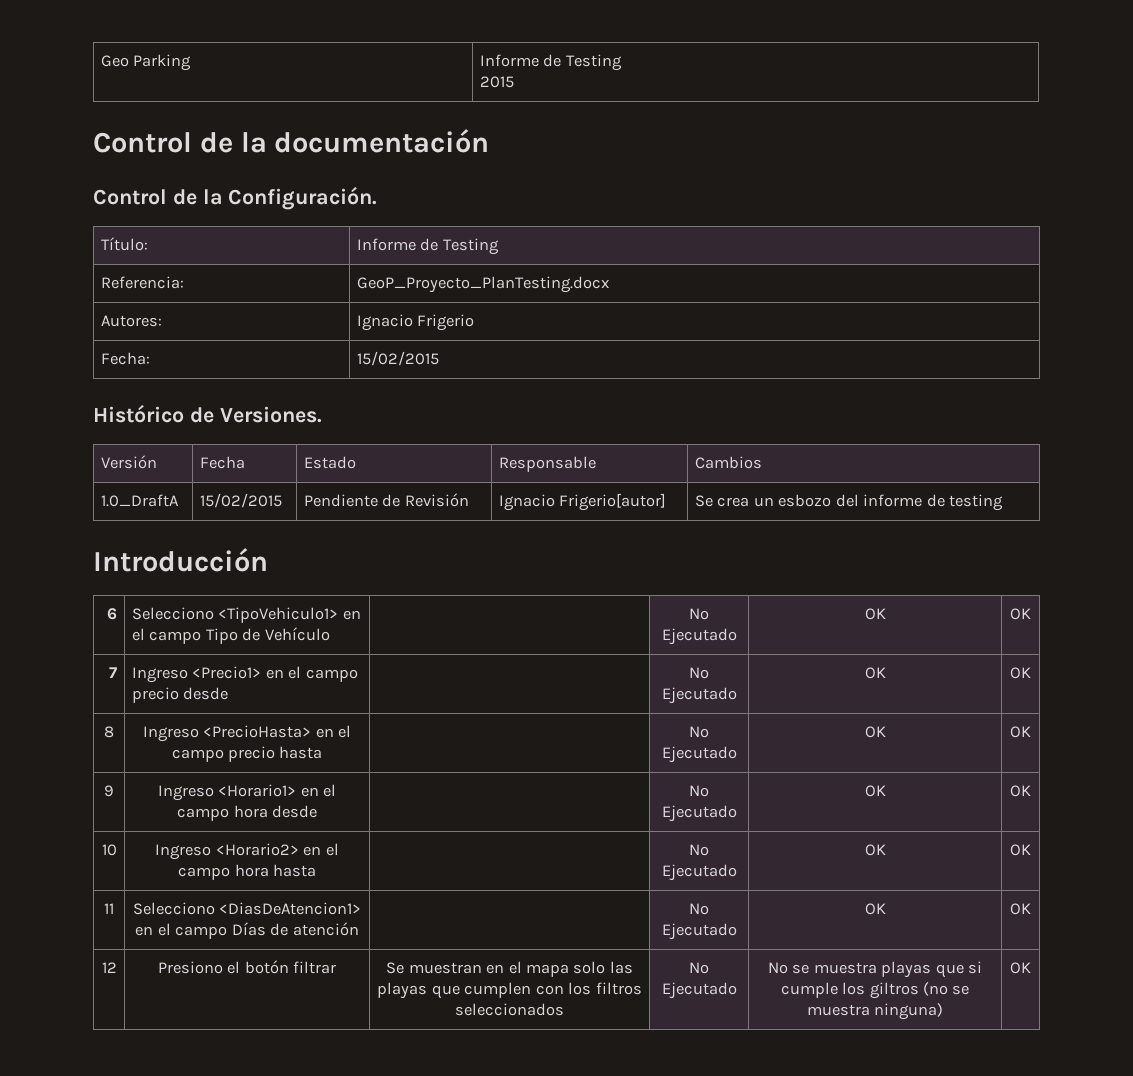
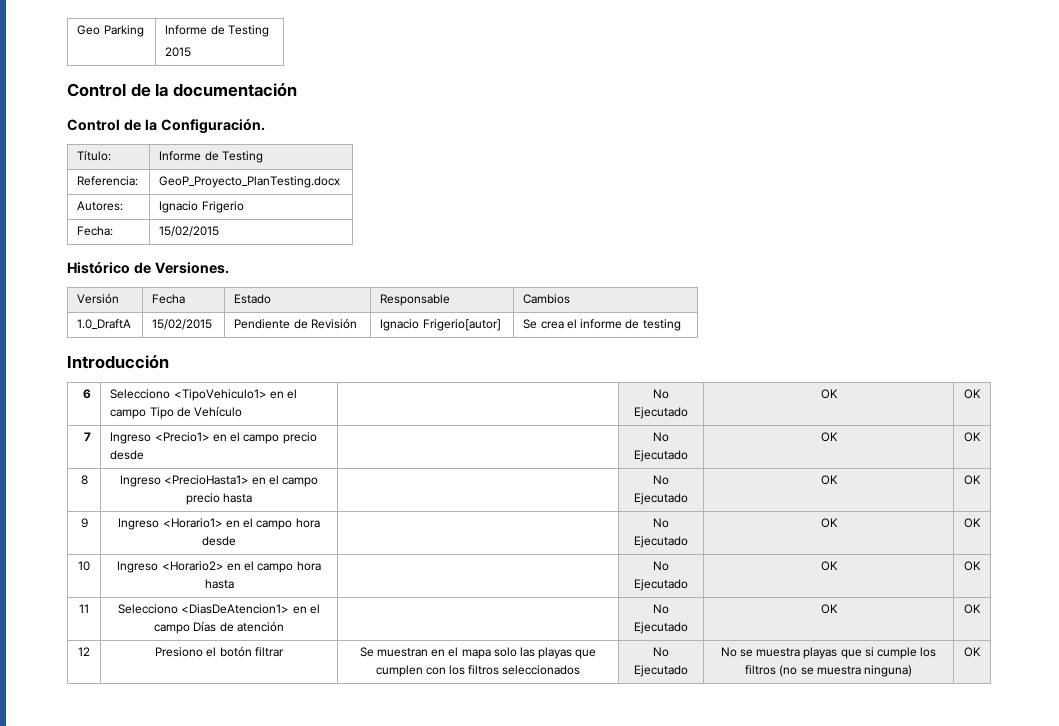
- 1.0_DraftA | 15/02/2015 | Pendiente de Revisión | Ignacio Frigerio[autor] | Se crea un esbozo del informe de testing
+ 1.0_DraftA | 15/02/2015 | Pendiente de Revisión | Ignacio Frigerio[autor] | Se crea el informe de testing
- 8 | Ingreso <PrecioHasta> en el campo precio hasta | | No Ejecutado | OK | OK
+ 8 | Ingreso <PrecioHasta1> en el campo precio hasta | | No Ejecutado | OK | OK
- 12 | Presiono el botón filtrar | Se muestran en el mapa solo las playas que cumplen con los filtros seleccionados | No Ejecutado | No se muestra playas que si cumple los giltros (no se muestra ninguna) | OK
+ 12 | Presiono el botón filtrar | Se muestran en el mapa solo las playas que cumplen con los filtros seleccionados | No Ejecutado | No se muestra playas que si cumple los filtros (no se muestra ninguna) | OK

